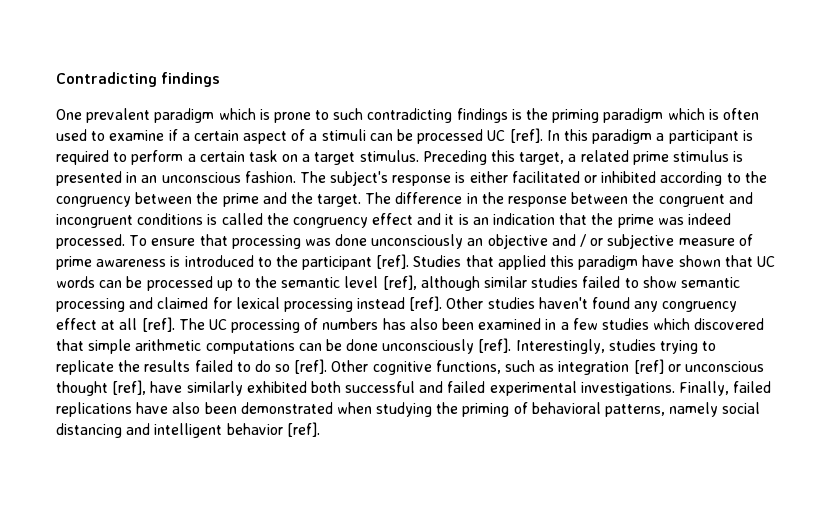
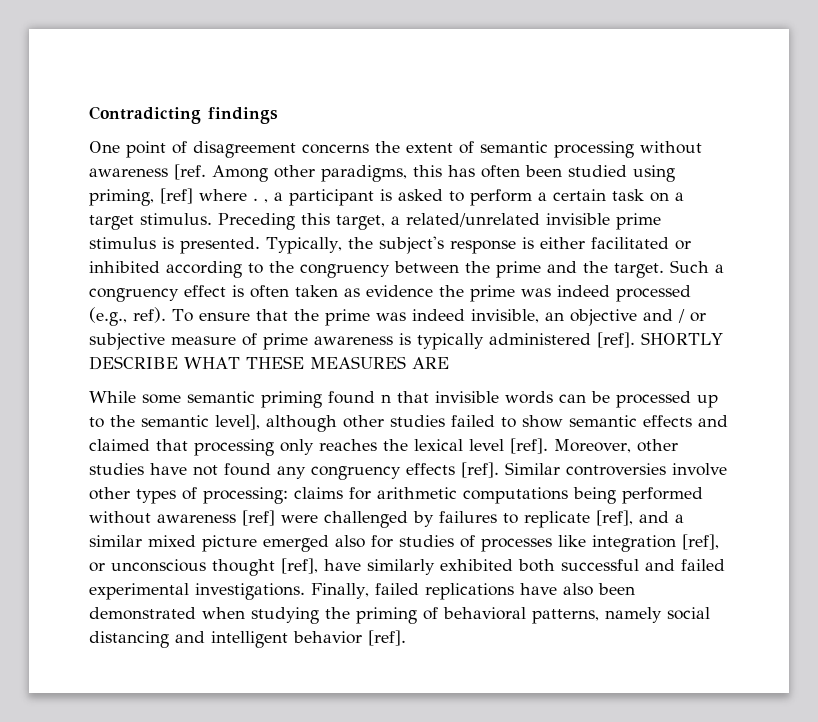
- One prevalent paradigm which is prone to such contradicting findings is the priming paradigm which is often used to examine if a certain aspect of a stimuli can be processed UC [ref]. In this paradigm a participant is required to perform a certain task on a target stimulus.
+ One point of disagreement concerns the extent of semantic processing without awareness [ref. Among other paradigms, this has often been studied using priming, [ref] where . , a participant is asked to perform a certain task on a target stimulus.
- Preceding this target, a related prime stimulus is presented in an unconscious fashion. The subject's response is either facilitated or inhibited according to the congruency between the prime and the target.
+ Preceding this target, a related/unrelated invisible prime stimulus is presented. Typically, the subject's response is either facilitated or inhibited according to the congruency between the prime and the target.
- The difference in the response between the congruent and incongruent conditions is called the congruency effect and it is an indication that the prime was indeed processed. To ensure that processing was done unconsciously an objective and / or subjective measure of prime awareness is introduced to the participant [ref]. Studies that applied this paradigm have shown that UC words can be processed up to the semantic level [ref], although similar studies failed to show semantic processing and claimed for lexical processing instead [ref]. Other studies haven't found any congruency effect at all [ref]. The UC processing of numbers has also been examined in a few studies which discovered that simple arithmetic computations can be done unconsciously [ref]. Interestingly, studies trying to replicate the results failed to do so [ref]. Other cognitive functions, such as integration [ref] or unconscious thought [ref], have similarly exhibited both successful and failed experimental investigations.
+ Such a congruency effect is often taken as evidence the prime was indeed processed (e.g., ref). To ensure that the prime was indeed invisible, an objective and / or subjective measure of prime awareness is typically administered [ref]. SHORTLY DESCRIBE WHAT THESE MEASURES ARE
+ While some semantic priming found n that invisible words can be processed up to the semantic level], although other studies failed to show semantic effects and claimed that processing only reaches the lexical level [ref]. Moreover, other studies have not found any congruency effects [ref]. Similar controversies involve other types of processing: claims for arithmetic computations being performed without awareness [ref] were challenged by failures to replicate [ref], and a similar mixed picture emerged also for studies of processes like integration [ref], or unconscious thought [ref], have similarly exhibited both successful and failed experimental investigations.

